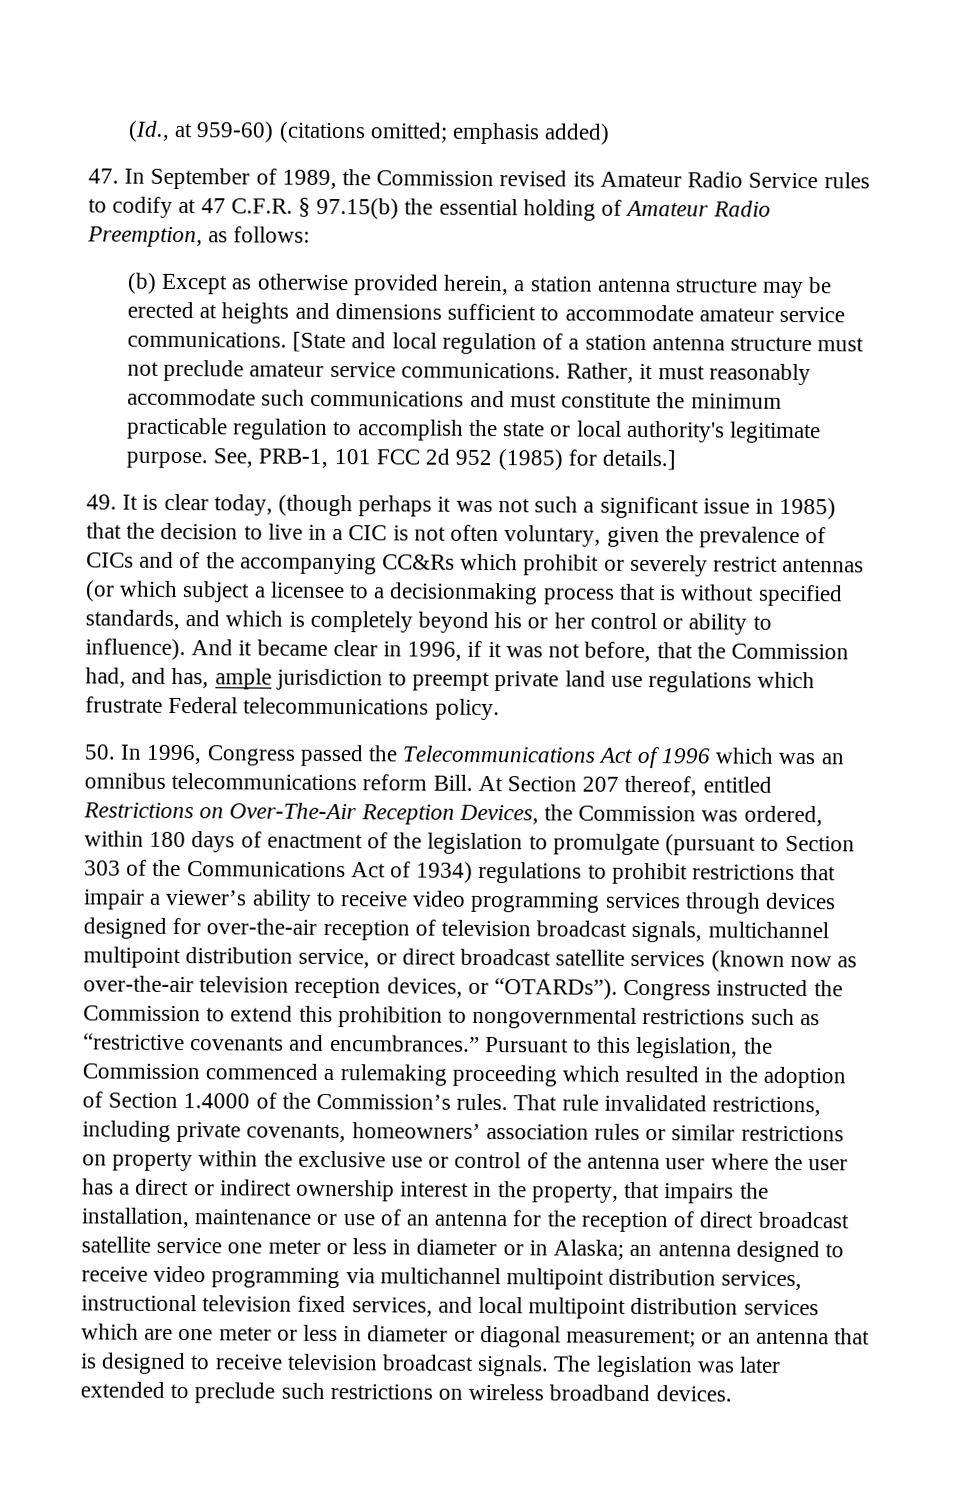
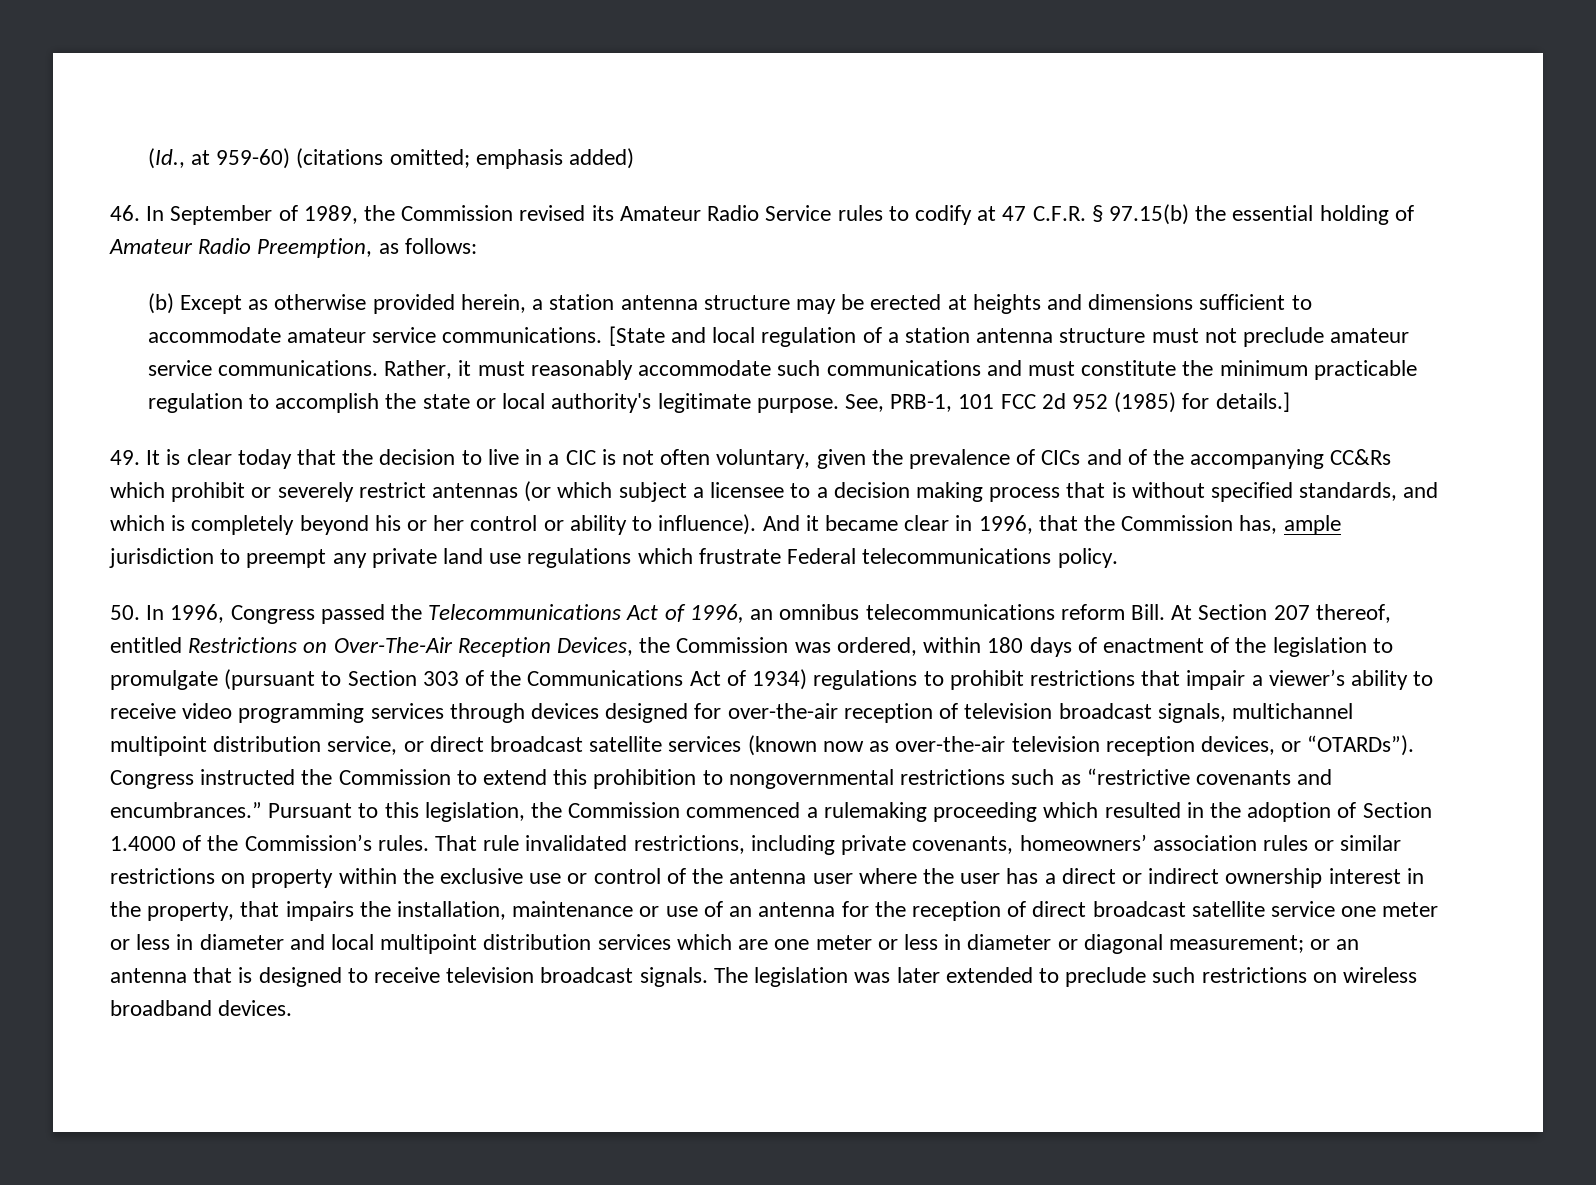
- 47. In September of 1989, the Commission revised its Amateur Radio Service rules to codify at 47 C.F.R. § 97.15(b) the essential holding of Amateur Radio Preemption, as follows:
+ 46. In September of 1989, the Commission revised its Amateur Radio Service rules to codify at 47 C.F.R. § 97.15(b) the essential holding of Amateur Radio Preemption, as follows:
- 49. It is clear today, (though perhaps it was not such a significant issue in 1985) that the decision to live in a CIC is not often voluntary, given the prevalence of CICs and of the accompanying CC&Rs which prohibit or severely restrict antennas (or which subject a licensee to a decisionmaking process that is without specified standards, and which is completely beyond his or her control or ability to influence).
+ 49. It is clear today that the decision to live in a CIC is not often voluntary, given the prevalence of CICs and of the accompanying CC&Rs which prohibit or severely restrict antennas (or which subject a licensee to a decision making process that is without specified standards, and which is completely beyond his or her control or ability to influence).
- And it became clear in 1996, if it was not before, that the Commission had, and has, ample jurisdiction to preempt private land use regulations which frustrate Federal telecommunications policy.
+ And it became clear in 1996, that the Commission has, ample jurisdiction to preempt any private land use regulations which frustrate Federal telecommunications policy.
- 50. In 1996, Congress passed the Telecommunications Act of 1996 which was an omnibus telecommunications reform Bill.
+ 50. In 1996, Congress passed the Telecommunications Act of 1996, an omnibus telecommunications reform Bill.
- That rule invalidated restrictions, including private covenants, homeowners’ association rules or similar restrictions on property within the exclusive use or control of the antenna user where the user has a direct or indirect ownership interest in the property, that impairs the installation, maintenance or use of an antenna for the reception of direct broadcast satellite service one meter or less in diameter or in Alaska; an antenna designed to receive video programming via multichannel multipoint distribution services, instructional television fixed services, and local multipoint distribution services which are one meter or less in diameter or diagonal measurement;
+ That rule invalidated restrictions, including private covenants, homeowners’ association rules or similar restrictions on property within the exclusive use or control of the antenna user where the user has a direct or indirect ownership interest in the property, that impairs the installation, maintenance or use of an antenna for the reception of direct broadcast satellite service one meter or less in diameter and local multipoint distribution services which are one meter or less in diameter or diagonal measurement;

